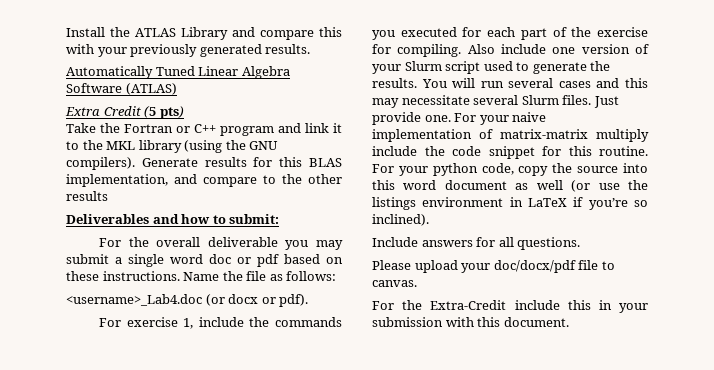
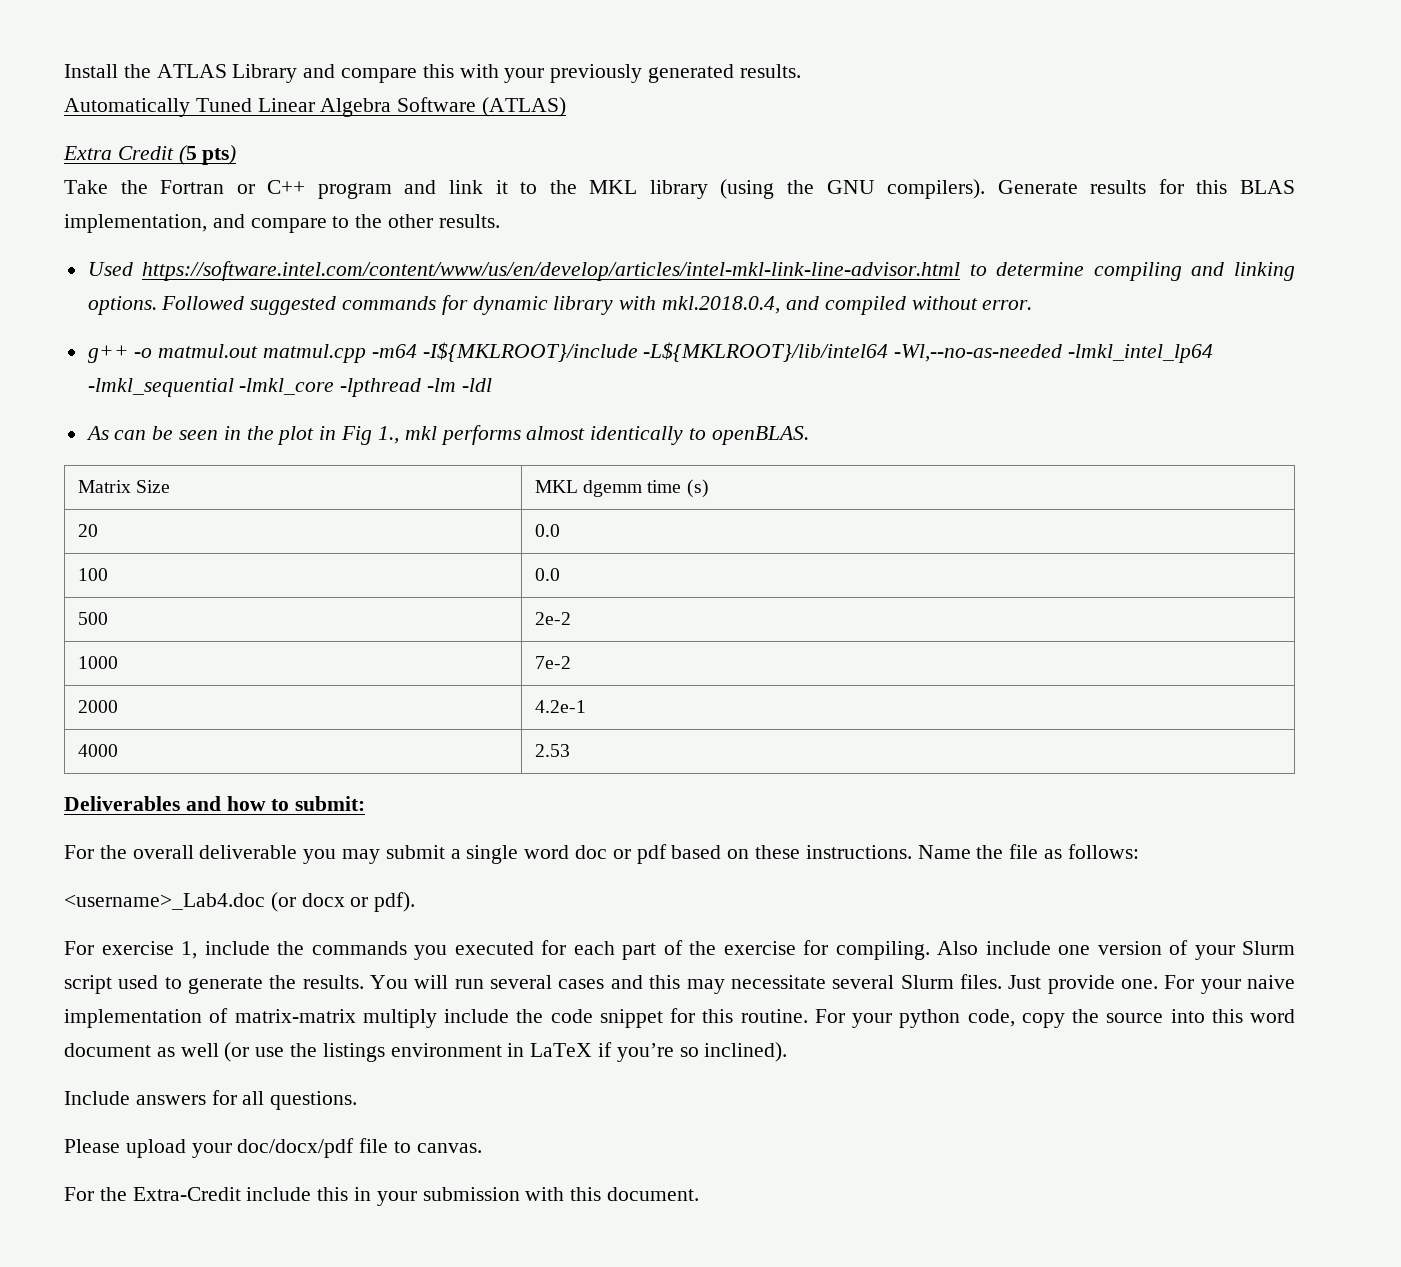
- Generate results for this BLAS implementation, and compare to the other results
+ Generate results for this BLAS implementation, and compare to the other results.
+ Used https://software.intel.com/content/www/us/en/develop/articles/intel-mkl-link-line-advisor.html to determine compiling and linking options. Followed suggested commands for dynamic library with mkl.2018.0.4, and compiled without error.
+ g++ -o matmul.out matmul.cpp -m64 -I${MKLROOT}/include -L${MKLROOT}/lib/intel64 -Wl,--no-as-needed -lmkl_intel_lp64 -lmkl_sequential -lmkl_core -lpthread -lm -ldl
+ As can be seen in the plot in Fig 1., mkl performs almost identically to openBLAS.
+ Matrix Size | MKL dgemm time (s)
+ 20 | 0.0
+ 100 | 0.0
+ 500 | 2e-2
+ 1000 | 7e-2
+ 2000 | 4.2e-1
+ 4000 | 2.53

